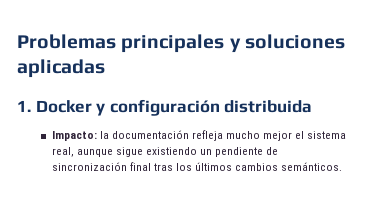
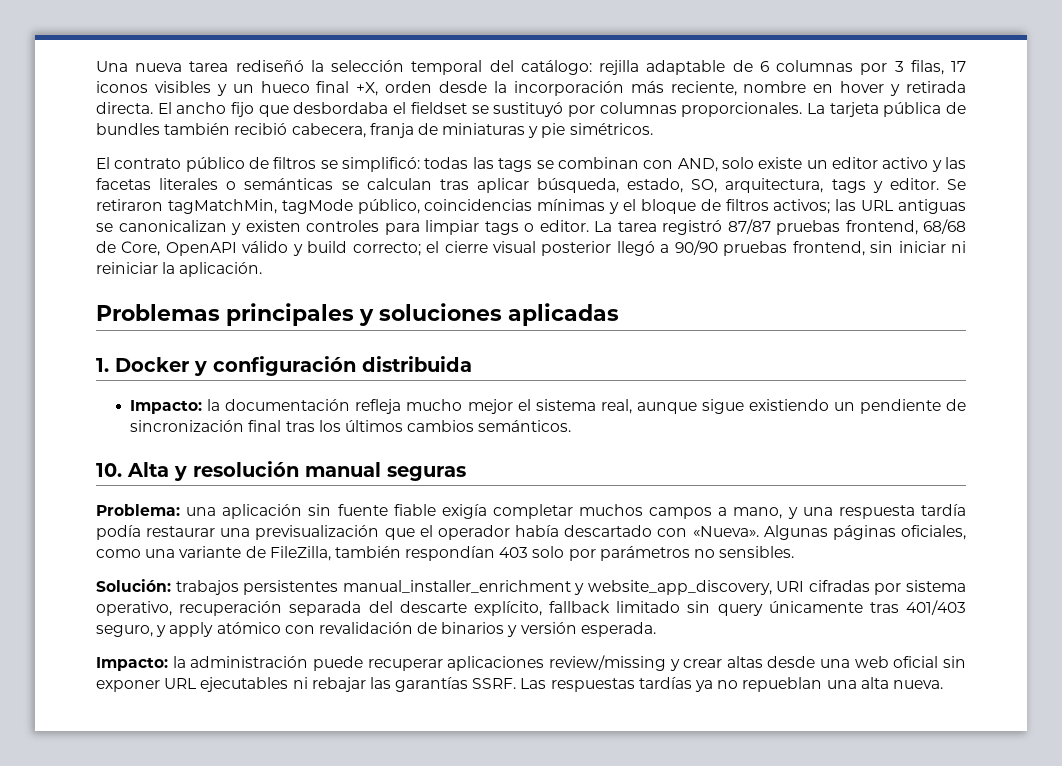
+ Una nueva tarea rediseñó la selección temporal del catálogo: rejilla adaptable de 6 columnas por 3 filas, 17 iconos visibles y un hueco final +X, orden desde la incorporación más reciente, nombre en hover y retirada directa. El ancho fijo que desbordaba el fieldset se sustituyó por columnas proporcionales. La tarjeta pública de bundles también recibió cabecera, franja de miniaturas y pie simétricos.
+ El contrato público de filtros se simplificó: todas las tags se combinan con AND, solo existe un editor activo y las facetas literales o semánticas se calculan tras aplicar búsqueda, estado, SO, arquitectura, tags y editor. Se retiraron tagMatchMin, tagMode público, coincidencias mínimas y el bloque de filtros activos; las URL antiguas se canonicalizan y existen controles para limpiar tags o editor. La tarea registró 87/87 pruebas frontend, 68/68 de Core, OpenAPI válido y build correcto; el cierre visual posterior llegó a 90/90 pruebas frontend, sin iniciar ni reiniciar la aplicación.
+ 10. Alta y resolución manual seguras
+ Problema: una aplicación sin fuente fiable exigía completar muchos campos a mano, y una respuesta tardía podía restaurar una previsualización que el operador había descartado con «Nueva». Algunas páginas oficiales, como una variante de FileZilla, también respondían 403 solo por parámetros no sensibles.
+ Solución: trabajos persistentes manual_installer_enrichment y website_app_discovery, URI cifradas por sistema operativo, recuperación separada del descarte explícito, fallback limitado sin query únicamente tras 401/403 seguro, y apply atómico con revalidación de binarios y versión esperada.
+ Impacto: la administración puede recuperar aplicaciones review/missing y crear altas desde una web oficial sin exponer URL ejecutables ni rebajar las garantías SSRF. Las respuestas tardías ya no repueblan una alta nueva.

